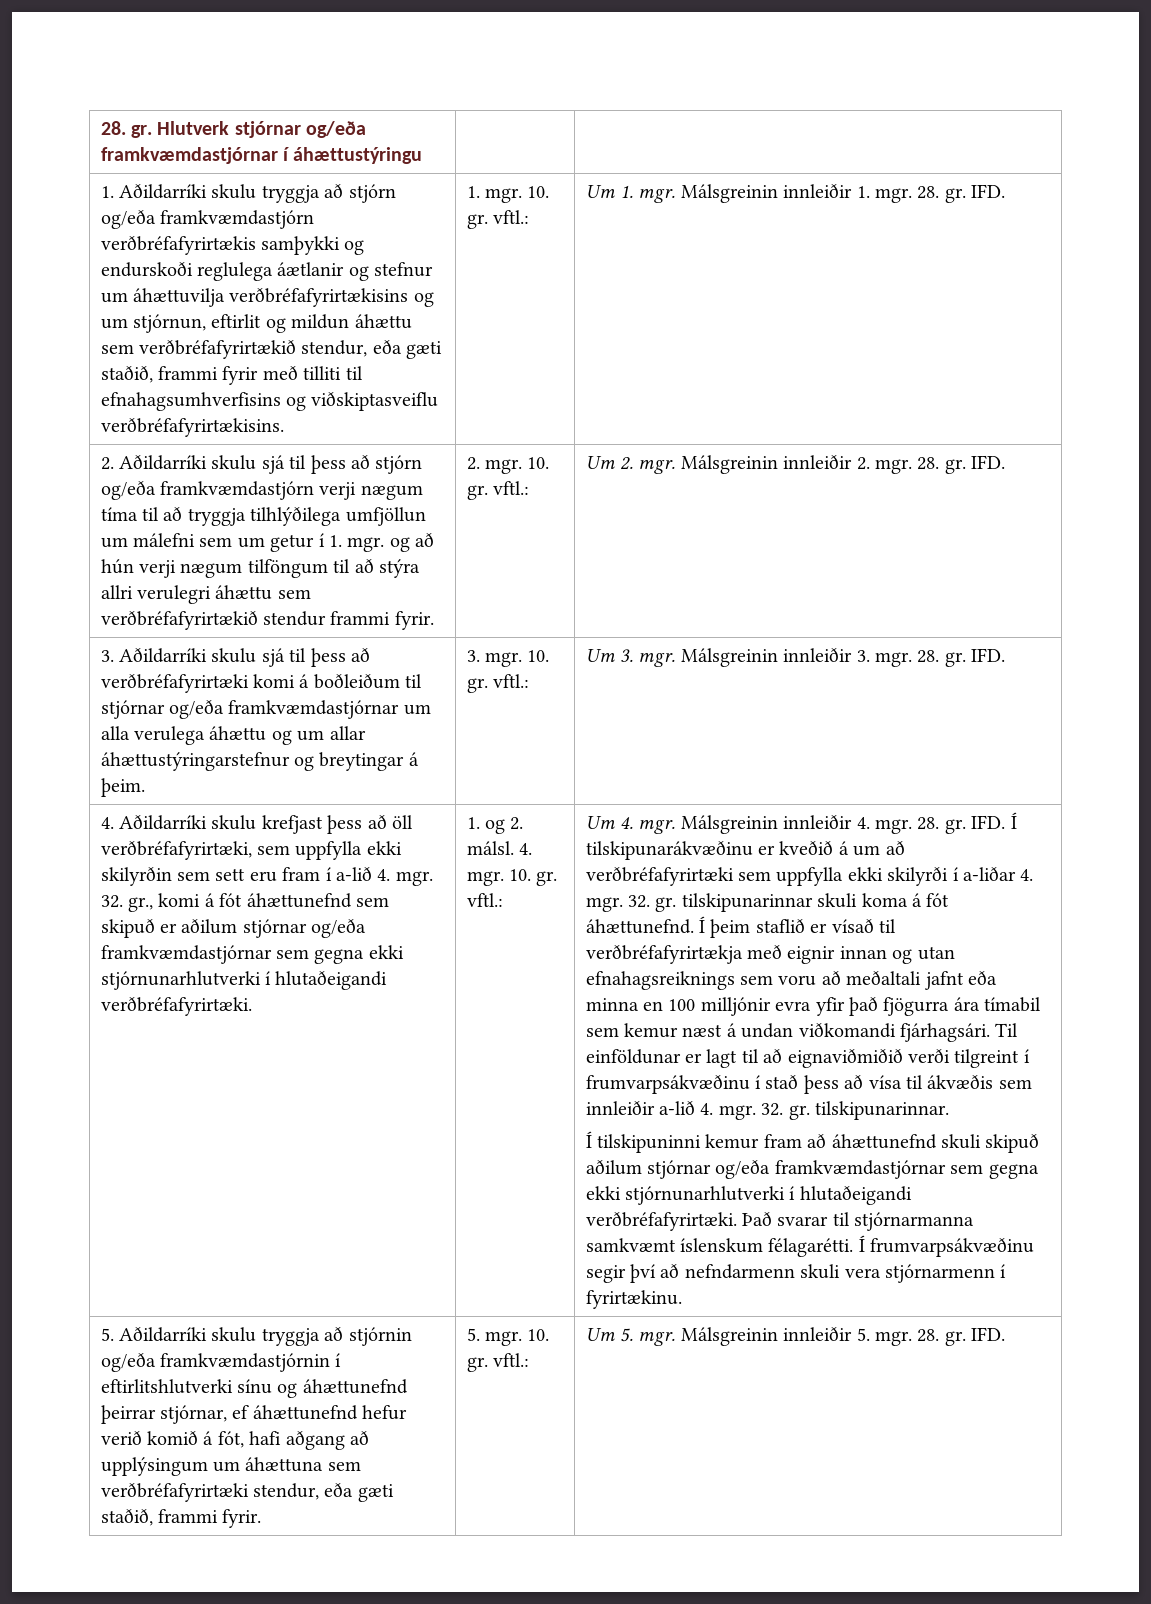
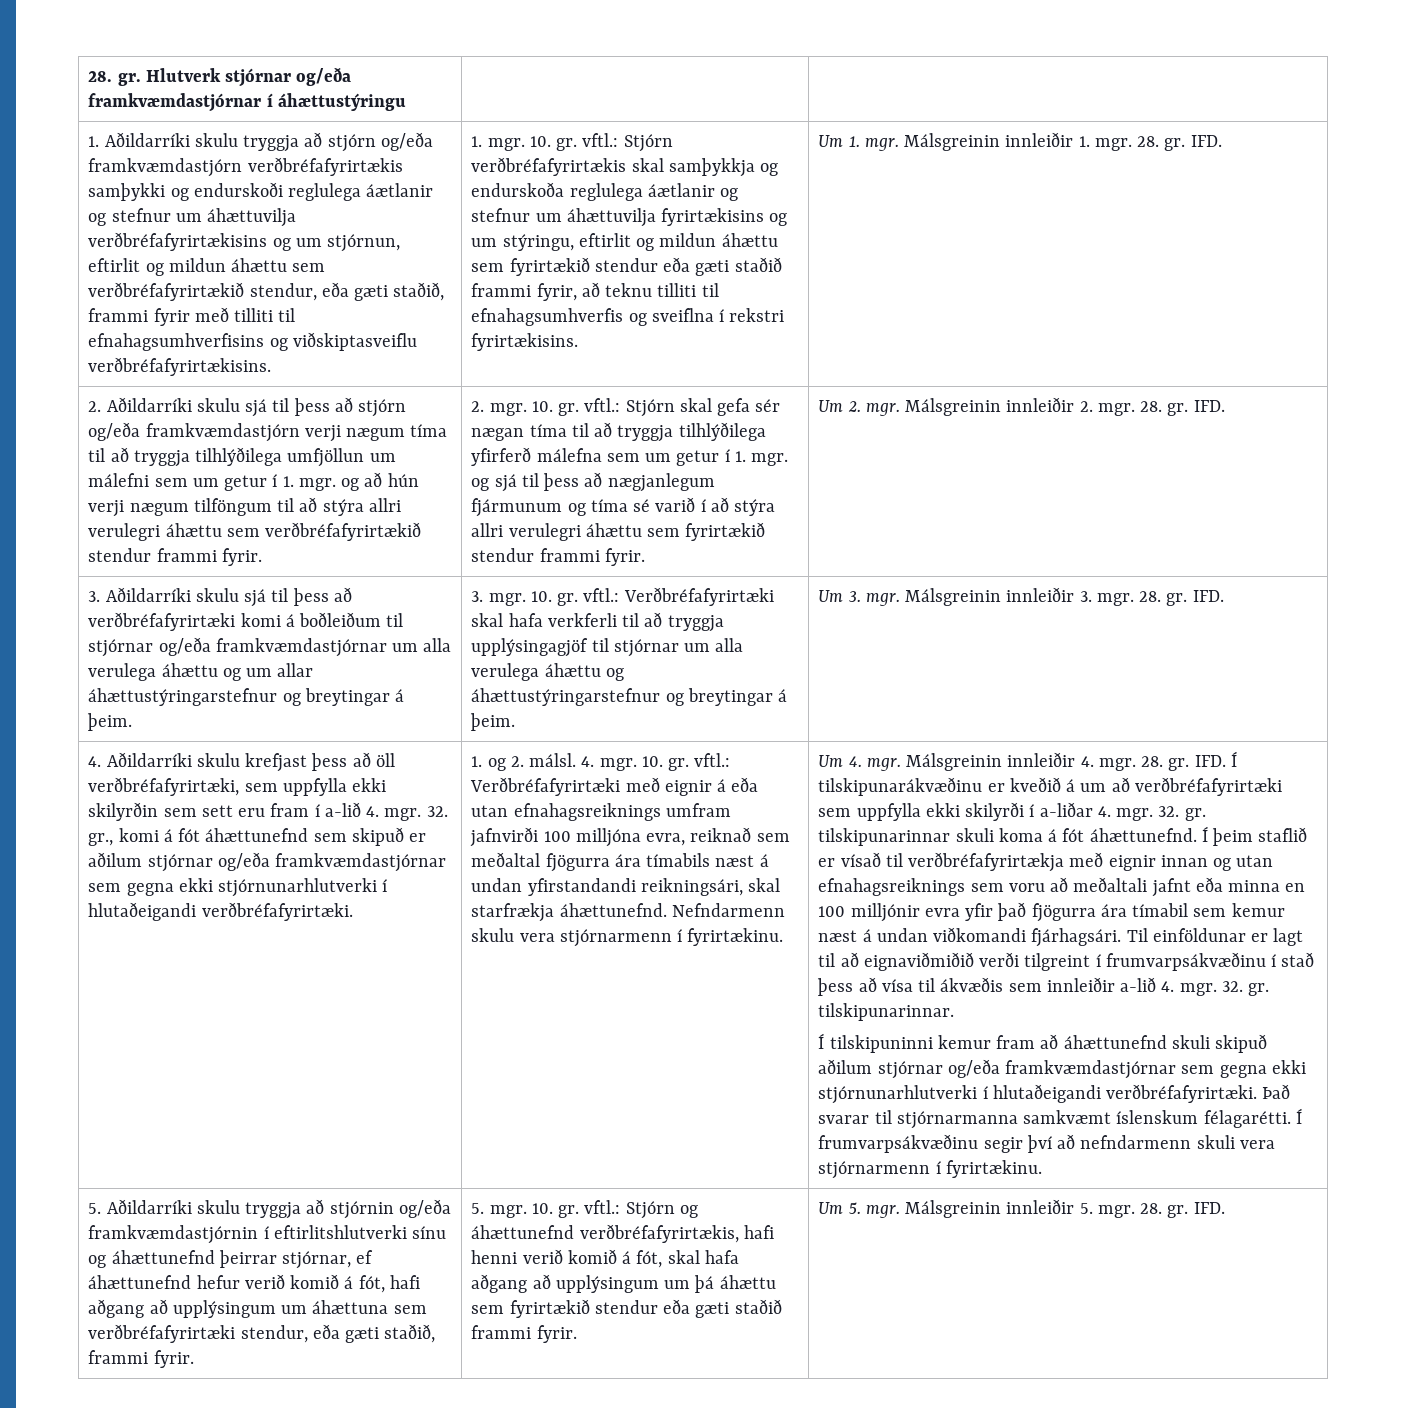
- 1. mgr. 10. gr. vftl.:
+ 1. mgr. 10. gr. vftl.: Stjórn verðbréfafyrirtækis skal samþykkja og endurskoða reglulega áætlanir og stefnur um áhættuvilja fyrirtækisins og um stýringu, eftirlit og mildun áhættu sem fyrirtækið stendur eða gæti staðið frammi fyrir, að teknu tilliti til efnahagsumhverfis og sveiflna í rekstri fyrirtækisins.
- 2. mgr. 10. gr. vftl.:
+ 2. mgr. 10. gr. vftl.: Stjórn skal gefa sér nægan tíma til að tryggja tilhlýðilega yfirferð málefna sem um getur í 1. mgr. og sjá til þess að nægjanlegum fjármunum og tíma sé varið í að stýra allri verulegri áhættu sem fyrirtækið stendur frammi fyrir.
- 3. mgr. 10. gr. vftl.:
+ 3. mgr. 10. gr. vftl.: Verðbréfafyrirtæki skal hafa verkferli til að tryggja upplýsingagjöf til stjórnar um alla verulega áhættu og áhættustýringarstefnur og breytingar á þeim.
- 4. mgr. 10. gr. vftl.:
+ 4. mgr. 10. gr. vftl.: Verðbréfafyrirtæki með eignir á eða utan efnahagsreiknings umfram jafnvirði 100 milljóna evra, reiknað sem meðaltal fjögurra ára tímabils næst á undan yfirstandandi reikningsári, skal starfrækja áhættunefnd. Nefndarmenn skulu vera stjórnarmenn í fyrirtækinu.
- 5. mgr. 10. gr. vftl.:
+ 5. mgr. 10. gr. vftl.: Stjórn og áhættunefnd verðbréfafyrirtækis, hafi henni verið komið á fót, skal hafa aðgang að upplýsingum um þá áhættu sem fyrirtækið stendur eða gæti staðið frammi fyrir.

